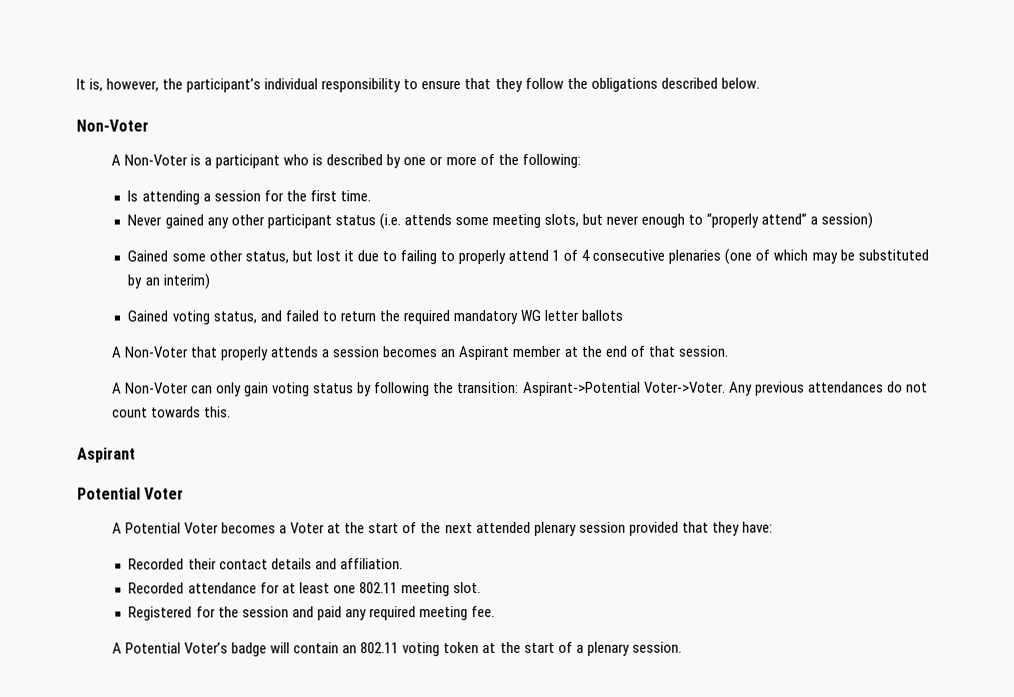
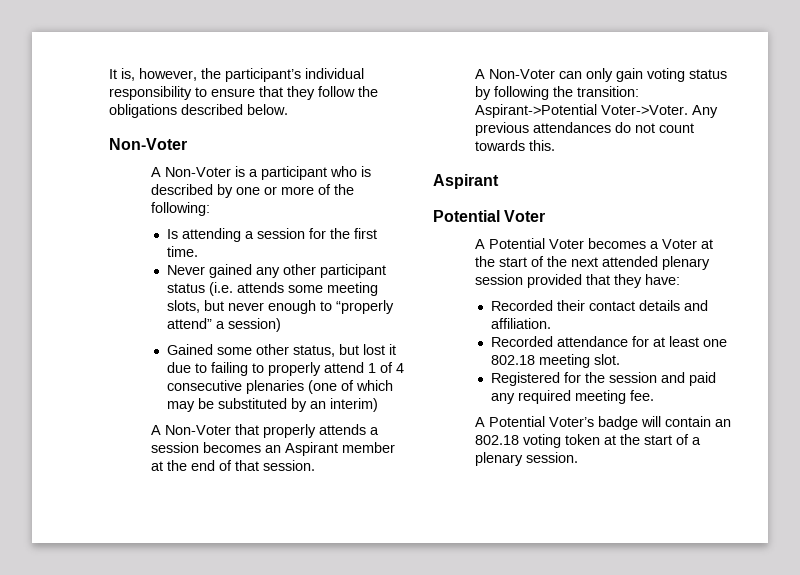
- Gained voting status, and failed to return the required mandatory WG letter ballots
- Recorded attendance for at least one 802.11 meeting slot.
+ Recorded attendance for at least one 802.18 meeting slot.
- A Potential Voter’s badge will contain an 802.11 voting token at the start of a plenary session.
+ A Potential Voter’s badge will contain an 802.18 voting token at the start of a plenary session.

